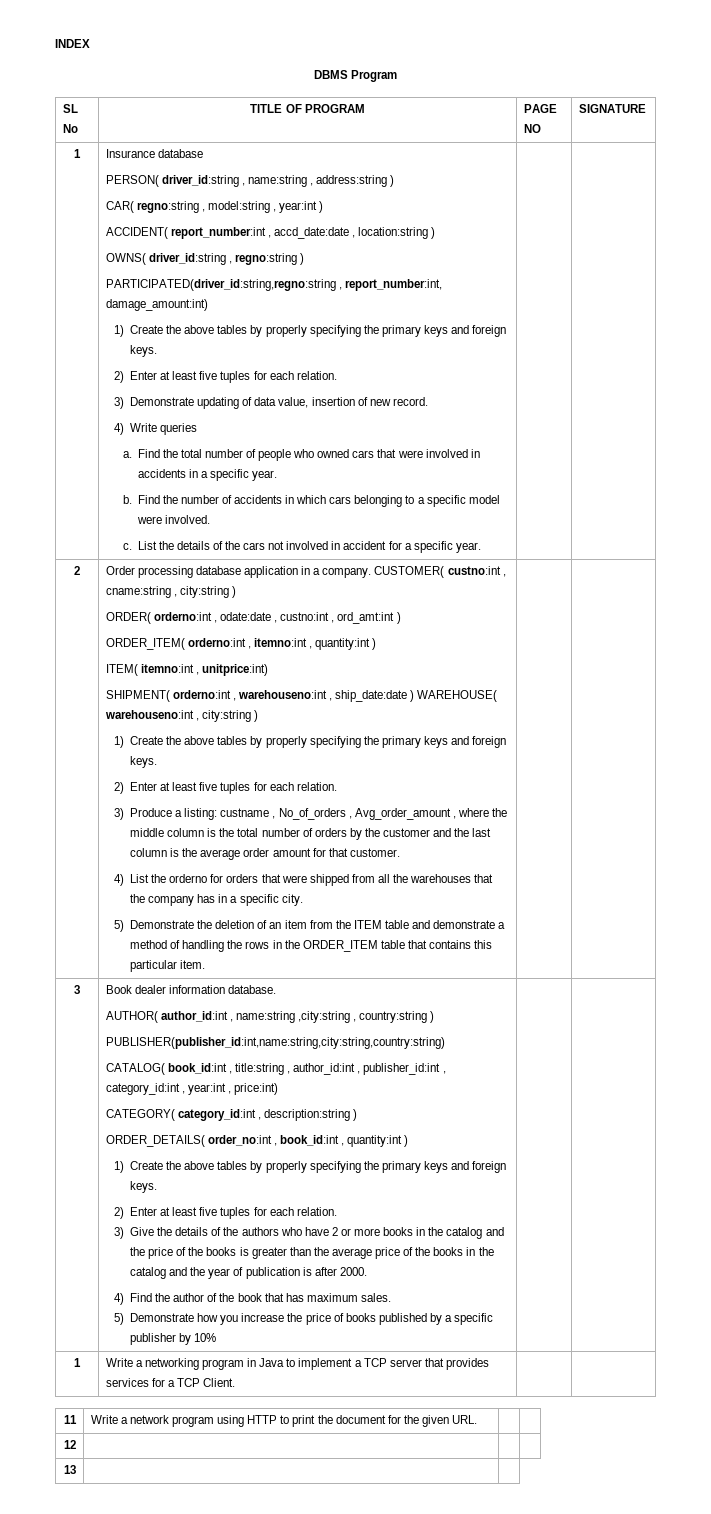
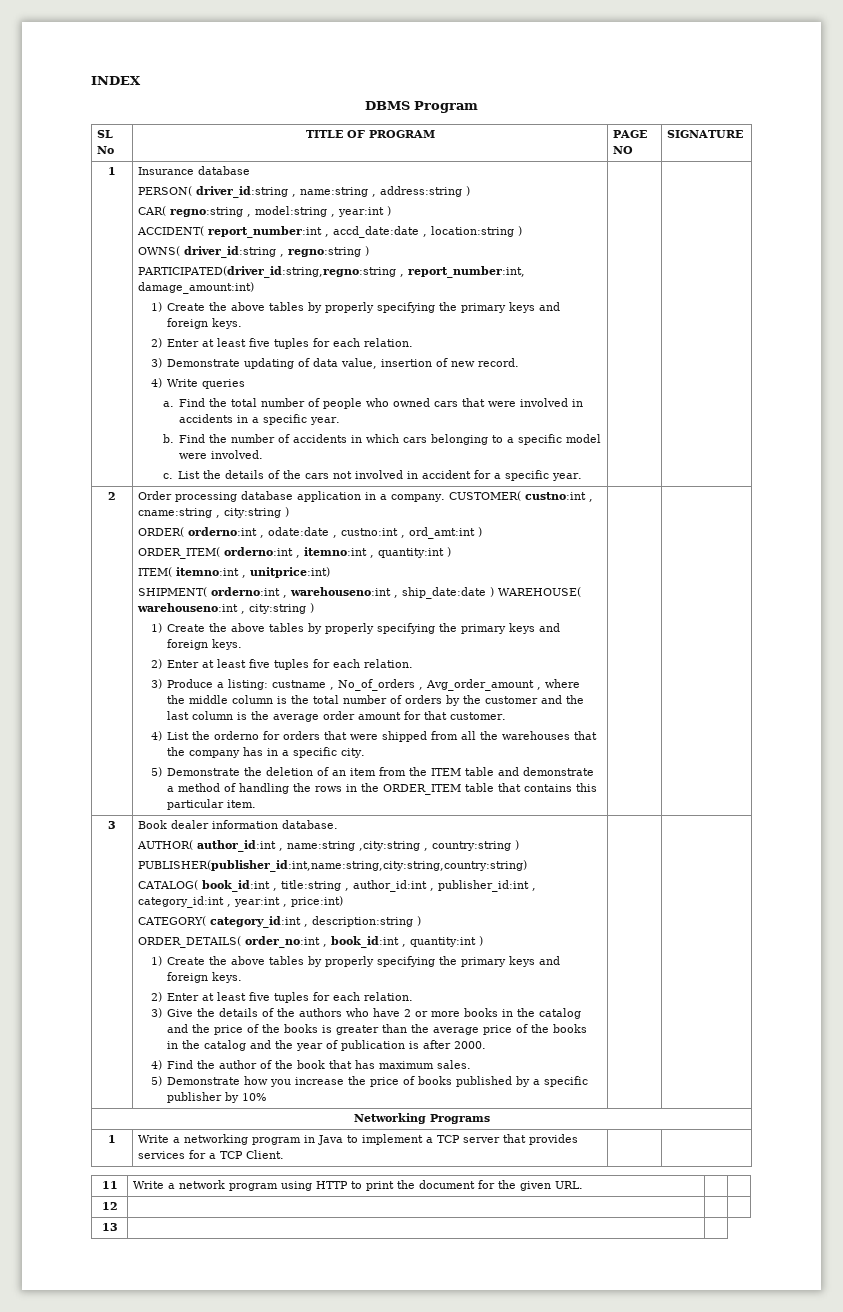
+ Networking Programs

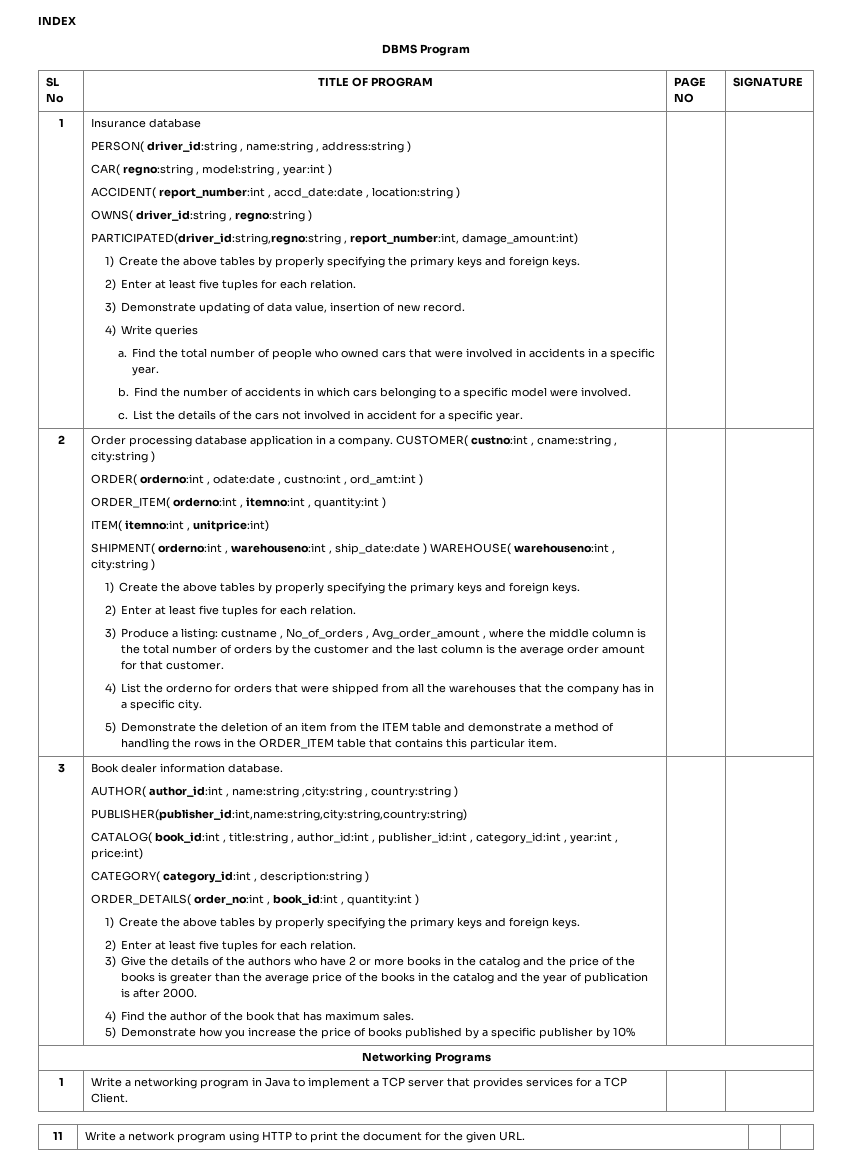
- 12 | | |
- 13 | |

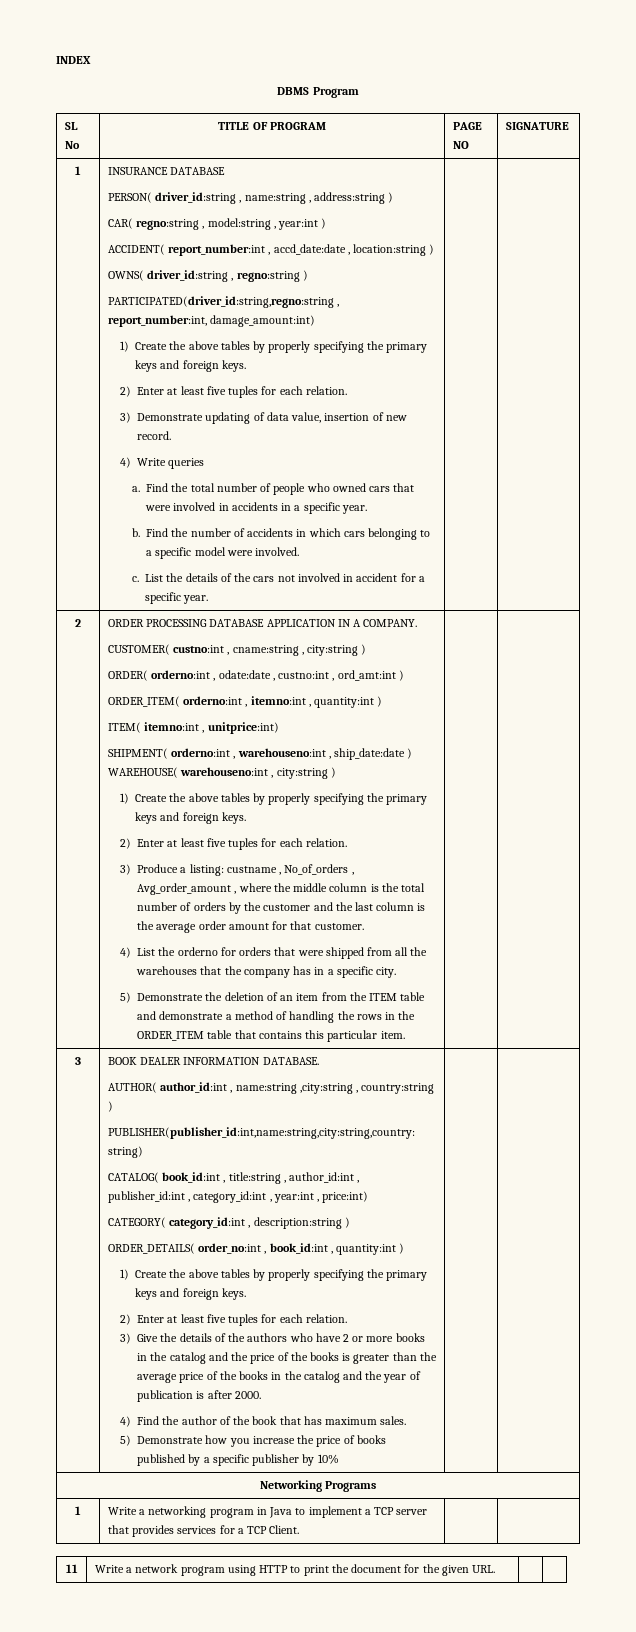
- Insurance database
+ INSURANCE DATABASE
- Order processing database application in a company. CUSTOMER( custno:int , cname:string , city:string )
+ ORDER PROCESSING DATABASE APPLICATION IN A COMPANY.
+ CUSTOMER( custno:int , cname:string , city:string )
- Book dealer information database.
+ BOOK DEALER INFORMATION DATABASE.

